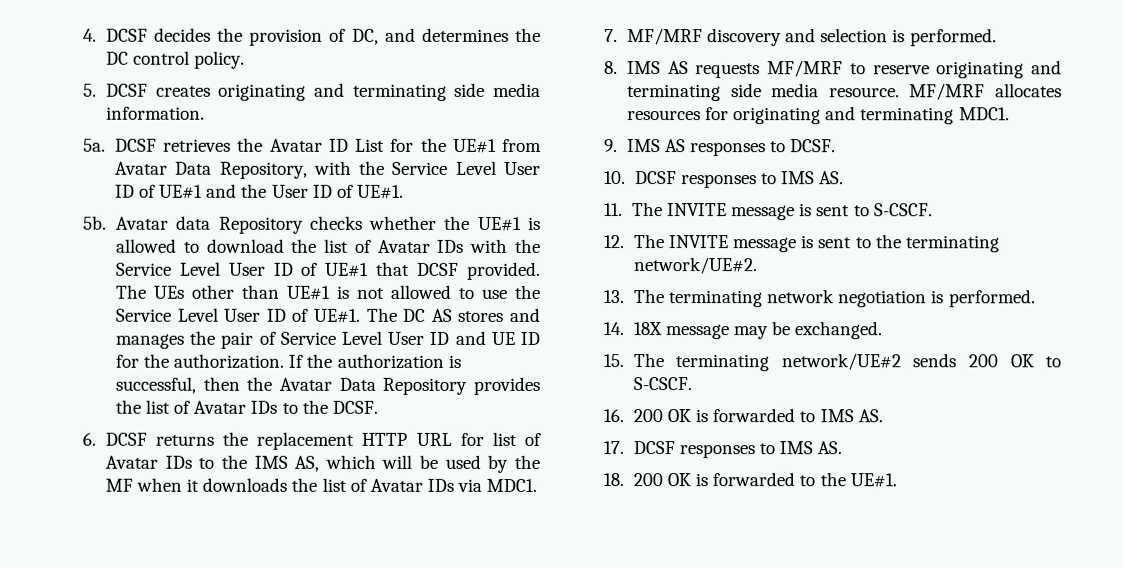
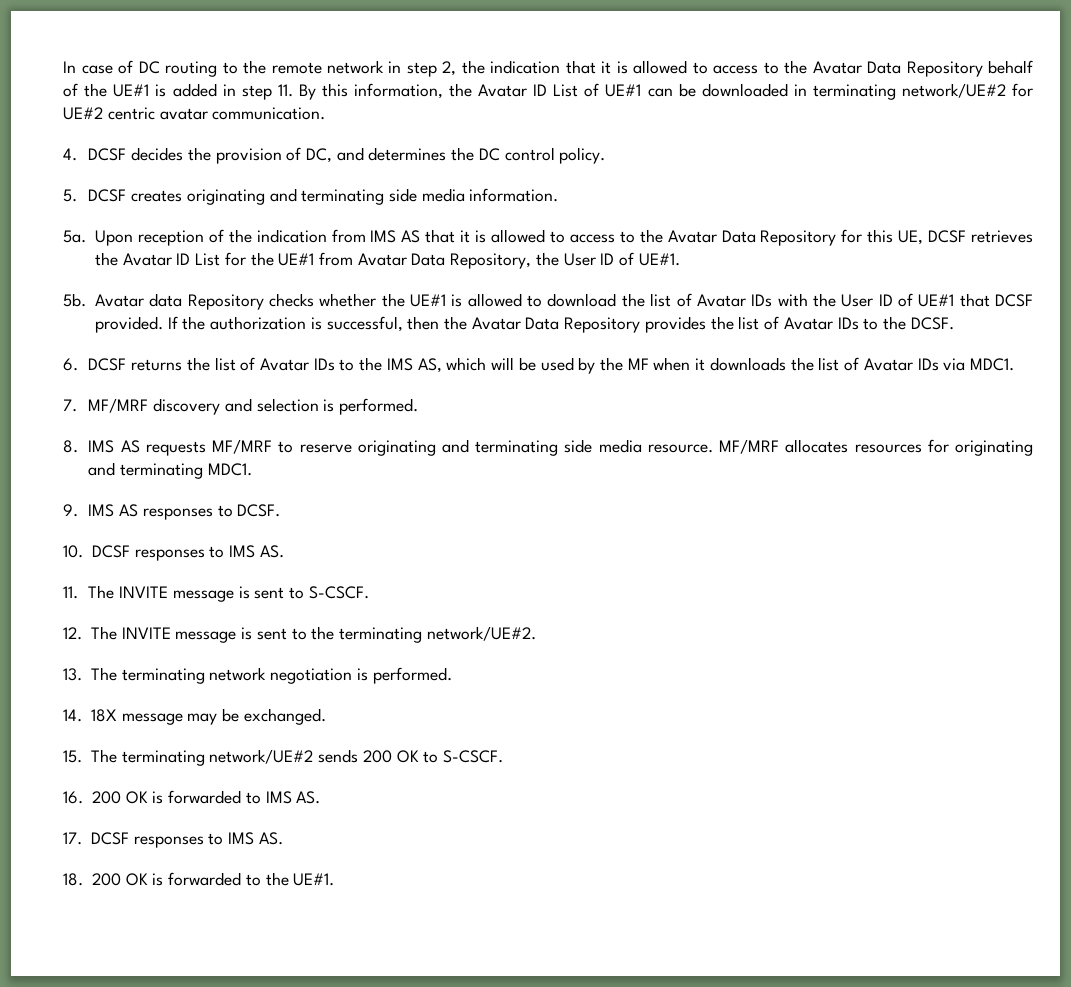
+ In case of DC routing to the remote network in step 2, the indication that it is allowed to access to the Avatar Data Repository behalf of the UE#1 is added in step 11. By this information, the Avatar ID List of UE#1 can be downloaded in terminating network/UE#2 for UE#2 centric avatar communication.
- DCSF retrieves the Avatar ID List for the UE#1 from Avatar Data Repository, with the Service Level User ID of UE#1 and the User ID of UE#1.
+ Upon reception of the indication from IMS AS that it is allowed to access to the Avatar Data Repository for this UE, DCSF retrieves the Avatar ID List for the UE#1 from Avatar Data Repository, the User ID of UE#1.
- Avatar data Repository checks whether the UE#1 is allowed to download the list of Avatar IDs with the Service Level User ID of UE#1 that DCSF provided.
+ Avatar data Repository checks whether the UE#1 is allowed to download the list of Avatar IDs with the User ID of UE#1 that DCSF provided.
- The UEs other than UE#1 is not allowed to use the Service Level User ID of UE#1. The DC AS stores and manages the pair of Service Level User ID and UE ID for the authorization.
- 6. DCSF returns the replacement HTTP URL for list of Avatar IDs to the IMS AS, which will be used by the MF when it downloads the list of Avatar IDs via MDC1.
+ 6. DCSF returns the list of Avatar IDs to the IMS AS, which will be used by the MF when it downloads the list of Avatar IDs via MDC1.

